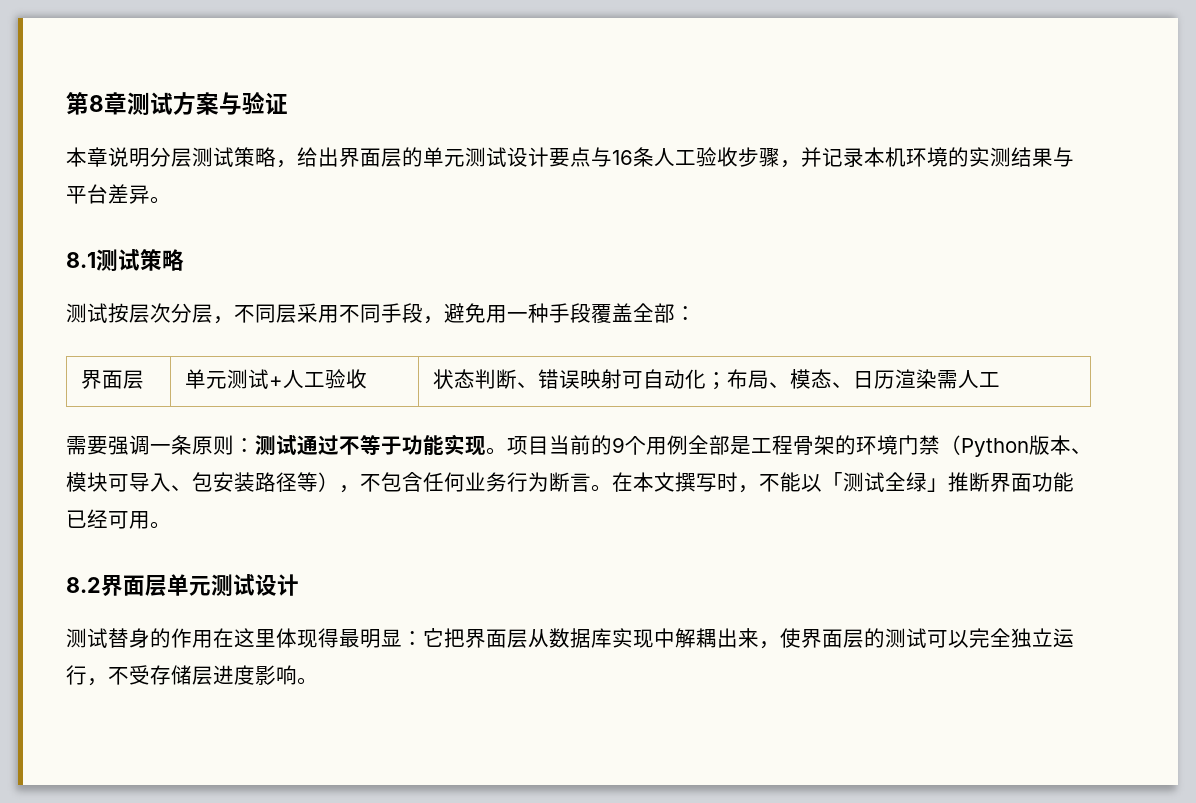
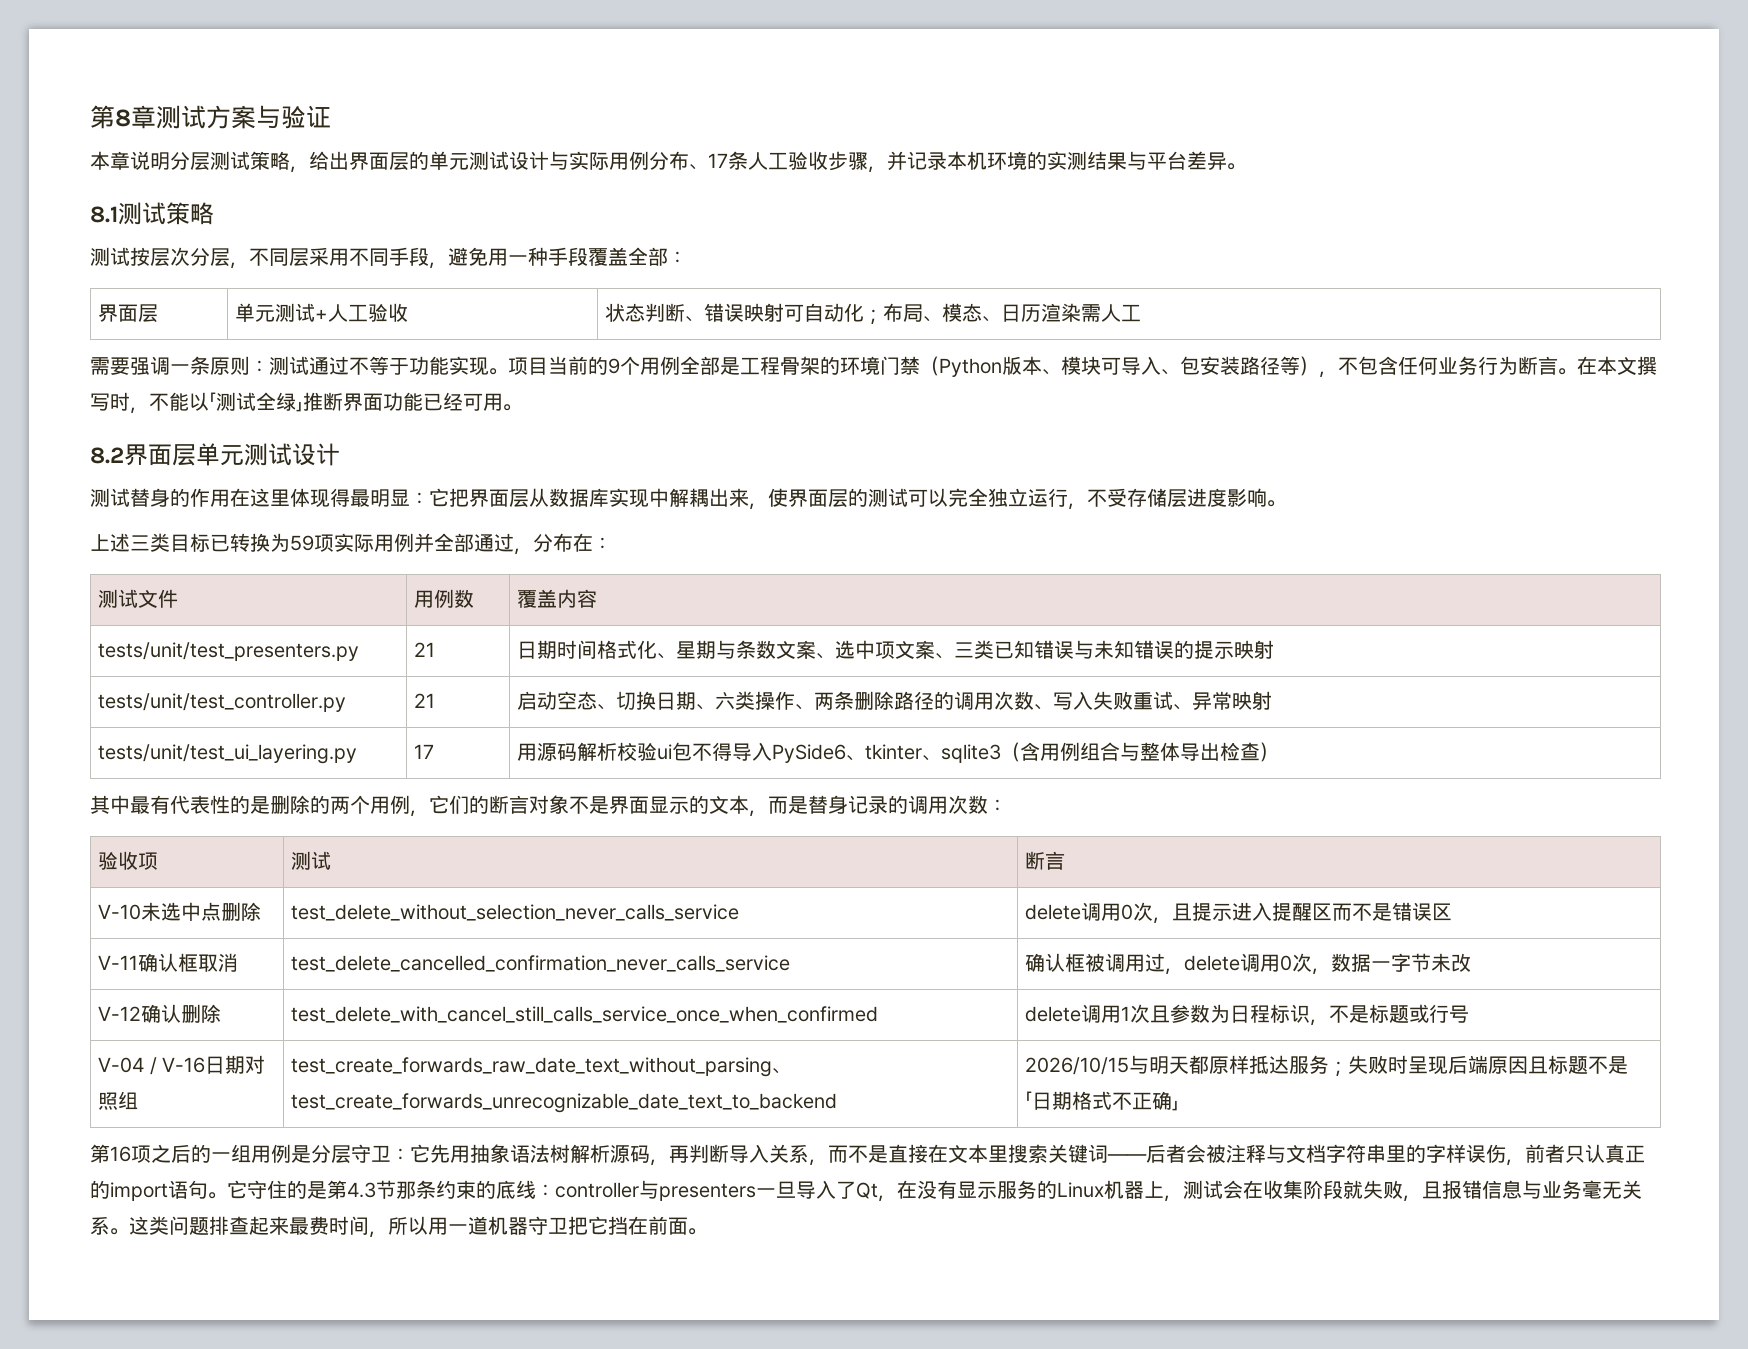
- 本章说明分层测试策略，给出界面层的单元测试设计要点与16条人工验收步骤，并记录本机环境的实测结果与平台差异。
+ 本章说明分层测试策略，给出界面层的单元测试设计与实际用例分布、17条人工验收步骤，并记录本机环境的实测结果与平台差异。
+ 上述三类目标已转换为59项实际用例并全部通过，分布在：
+ 测试文件 | 用例数 | 覆盖内容
+ tests/unit/test_presenters.py | 21 | 日期时间格式化、星期与条数文案、选中项文案、三类已知错误与未知错误的提示映射
+ tests/unit/test_controller.py | 21 | 启动空态、切换日期、六类操作、两条删除路径的调用次数、写入失败重试、异常映射
+ tests/unit/test_ui_layering.py | 17 | 用源码解析校验ui包不得导入PySide6、tkinter、sqlite3（含用例组合与整体导出检查）
+ 其中最有代表性的是删除的两个用例，它们的断言对象不是界面显示的文本，而是替身记录的调用次数：
+ 验收项 | 测试 | 断言
+ V-10未选中点删除 | test_delete_without_selection_never_calls_service | delete调用0次，且提示进入提醒区而不是错误区
+ V-11确认框取消 | test_delete_cancelled_confirmation_never_calls_service | 确认框被调用过，delete调用0次，数据一字节未改
+ V-12确认删除 | test_delete_with_cancel_still_calls_service_once_when_confirmed | delete调用1次且参数为日程标识，不是标题或行号
+ V-04 / V-16日期对照组 | test_create_forwards_raw_date_text_without_parsing、test_create_forwards_unrecognizable_date_text_to_backend | 2026/10/15与明天都原样抵达服务；失败时呈现后端原因且标题不是「日期格式不正确」
+ 第16项之后的一组用例是分层守卫：它先用抽象语法树解析源码，再判断导入关系，而不是直接在文本里搜索关键词——后者会被注释与文档字符串里的字样误伤，前者只认真正的import语句。它守住的是第4.3节那条约束的底线：controller与presenters一旦导入了Qt，在没有显示服务的Linux机器上，测试会在收集阶段就失败，且报错信息与业务毫无关系。这类问题排查起来最费时间，所以用一道机器守卫把它挡在前面。

